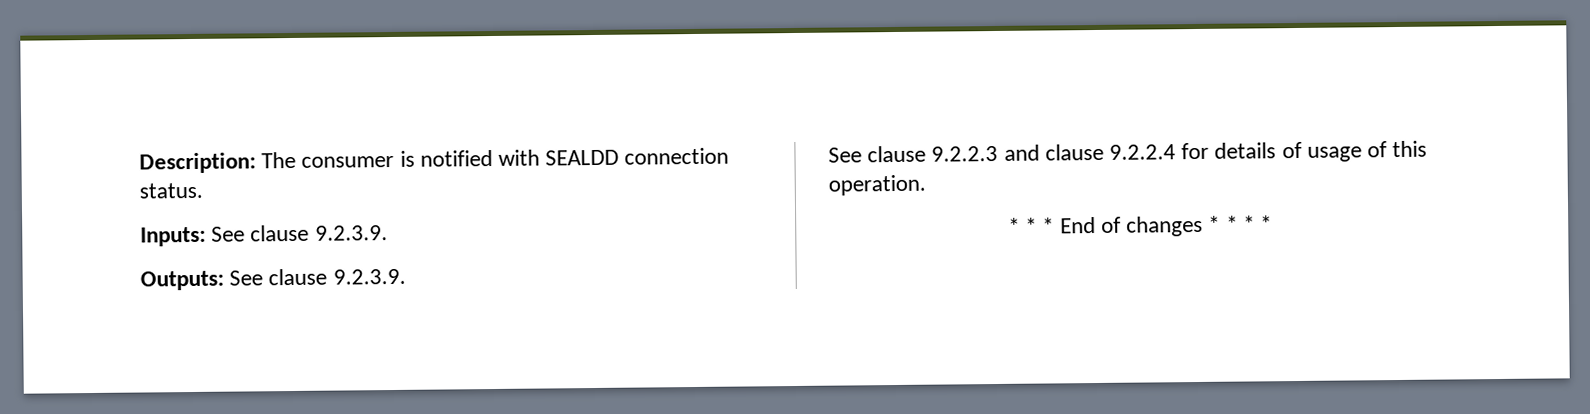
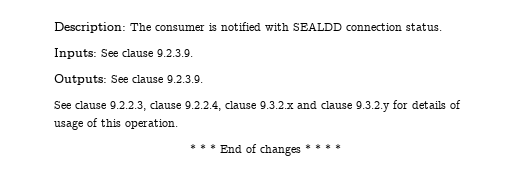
- See clause 9.2.2.3 and clause 9.2.2.4 for details of usage of this operation.
+ See clause 9.2.2.3, clause 9.2.2.4, clause 9.3.2.x and clause 9.3.2.y for details of usage of this operation.

